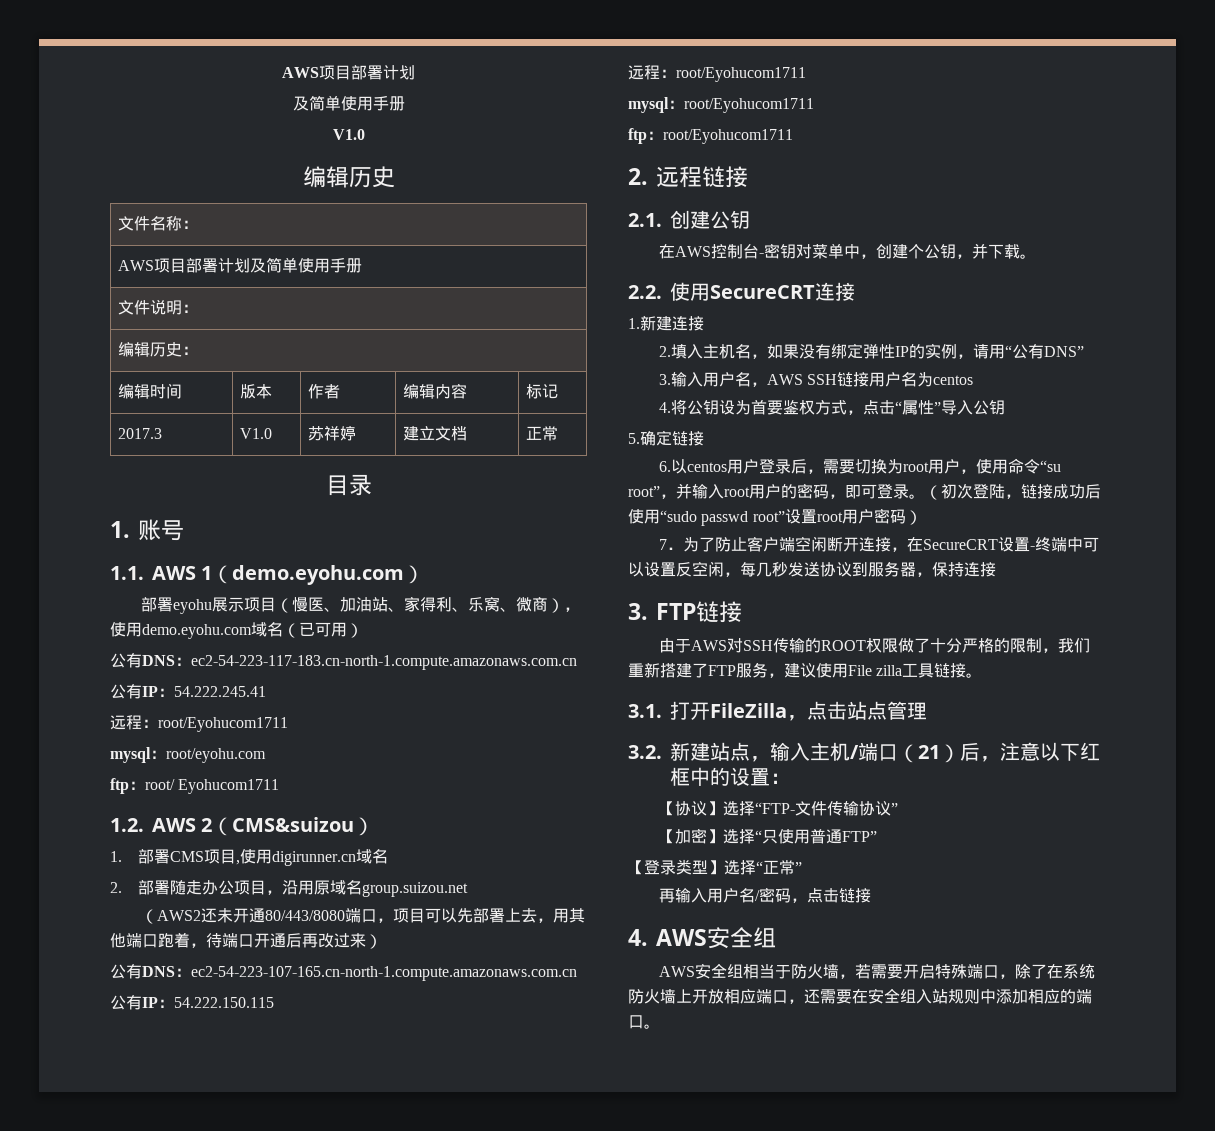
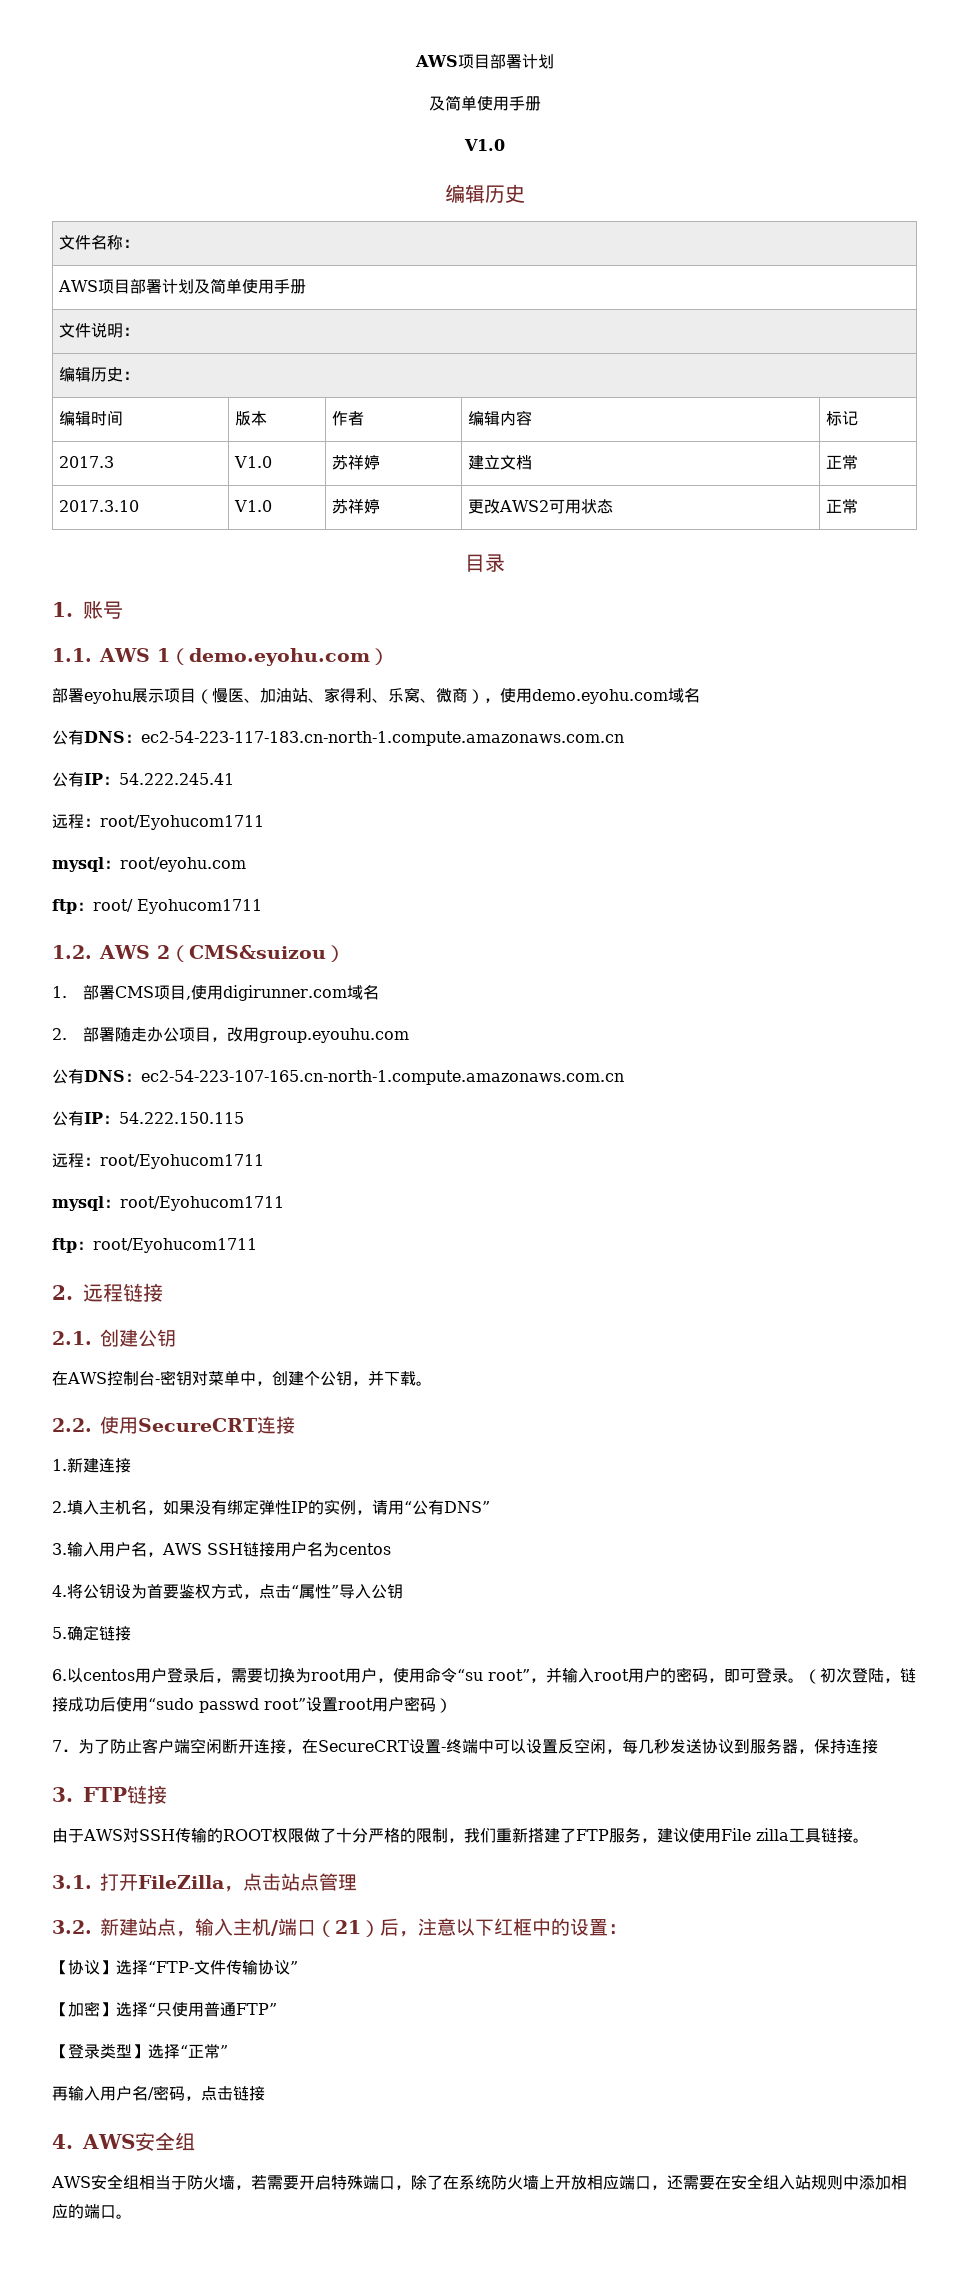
+ 2017.3.10 | V1.0 | 苏祥婷 | 更改AWS2可用状态 | 正常
- 部署eyohu展示项目（慢医、加油站、家得利、乐窝、微商），使用demo.eyohu.com域名（已可用）
+ 部署eyohu展示项目（慢医、加油站、家得利、乐窝、微商），使用demo.eyohu.com域名
- 1.部署CMS项目,使用digirunner.cn域名
+ 1.部署CMS项目,使用digirunner.com域名
- 2.部署随走办公项目，沿用原域名group.suizou.net
- （AWS2还未开通80/443/8080端口，项目可以先部署上去，用其他端口跑着，待端口开通后再改过来）
+ 2.部署随走办公项目，改用group.eyouhu.com

